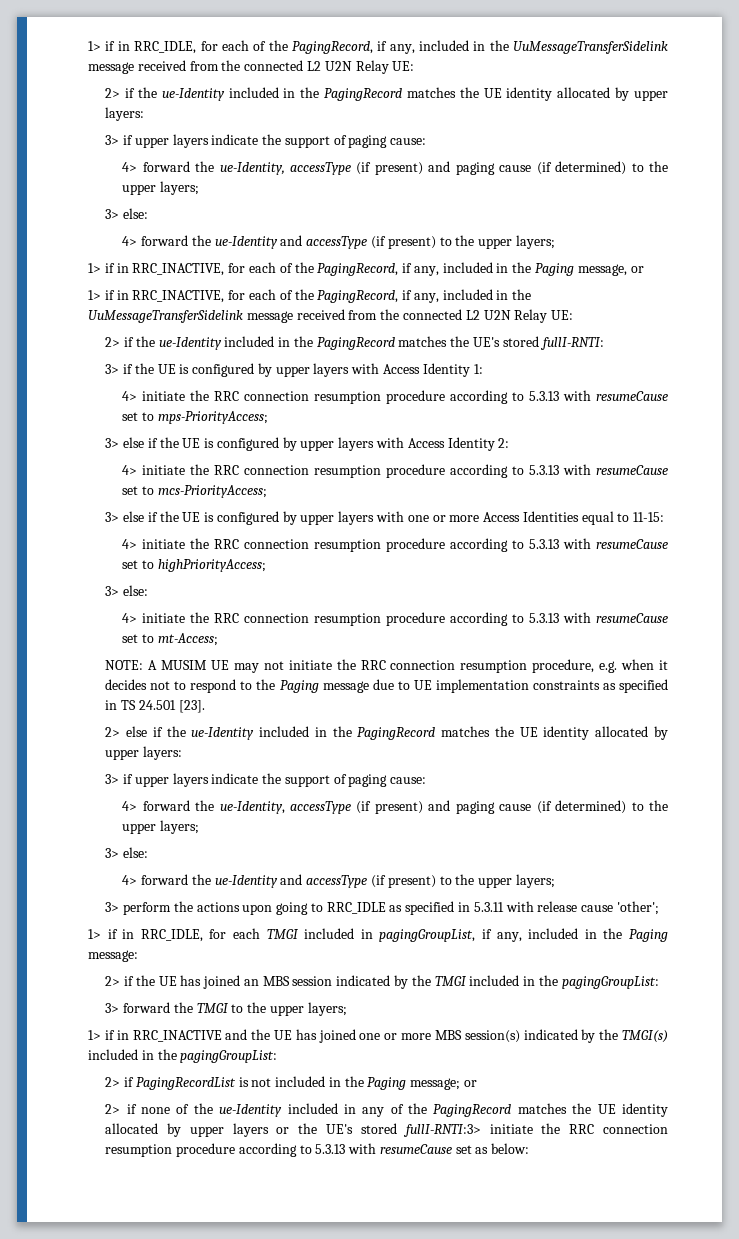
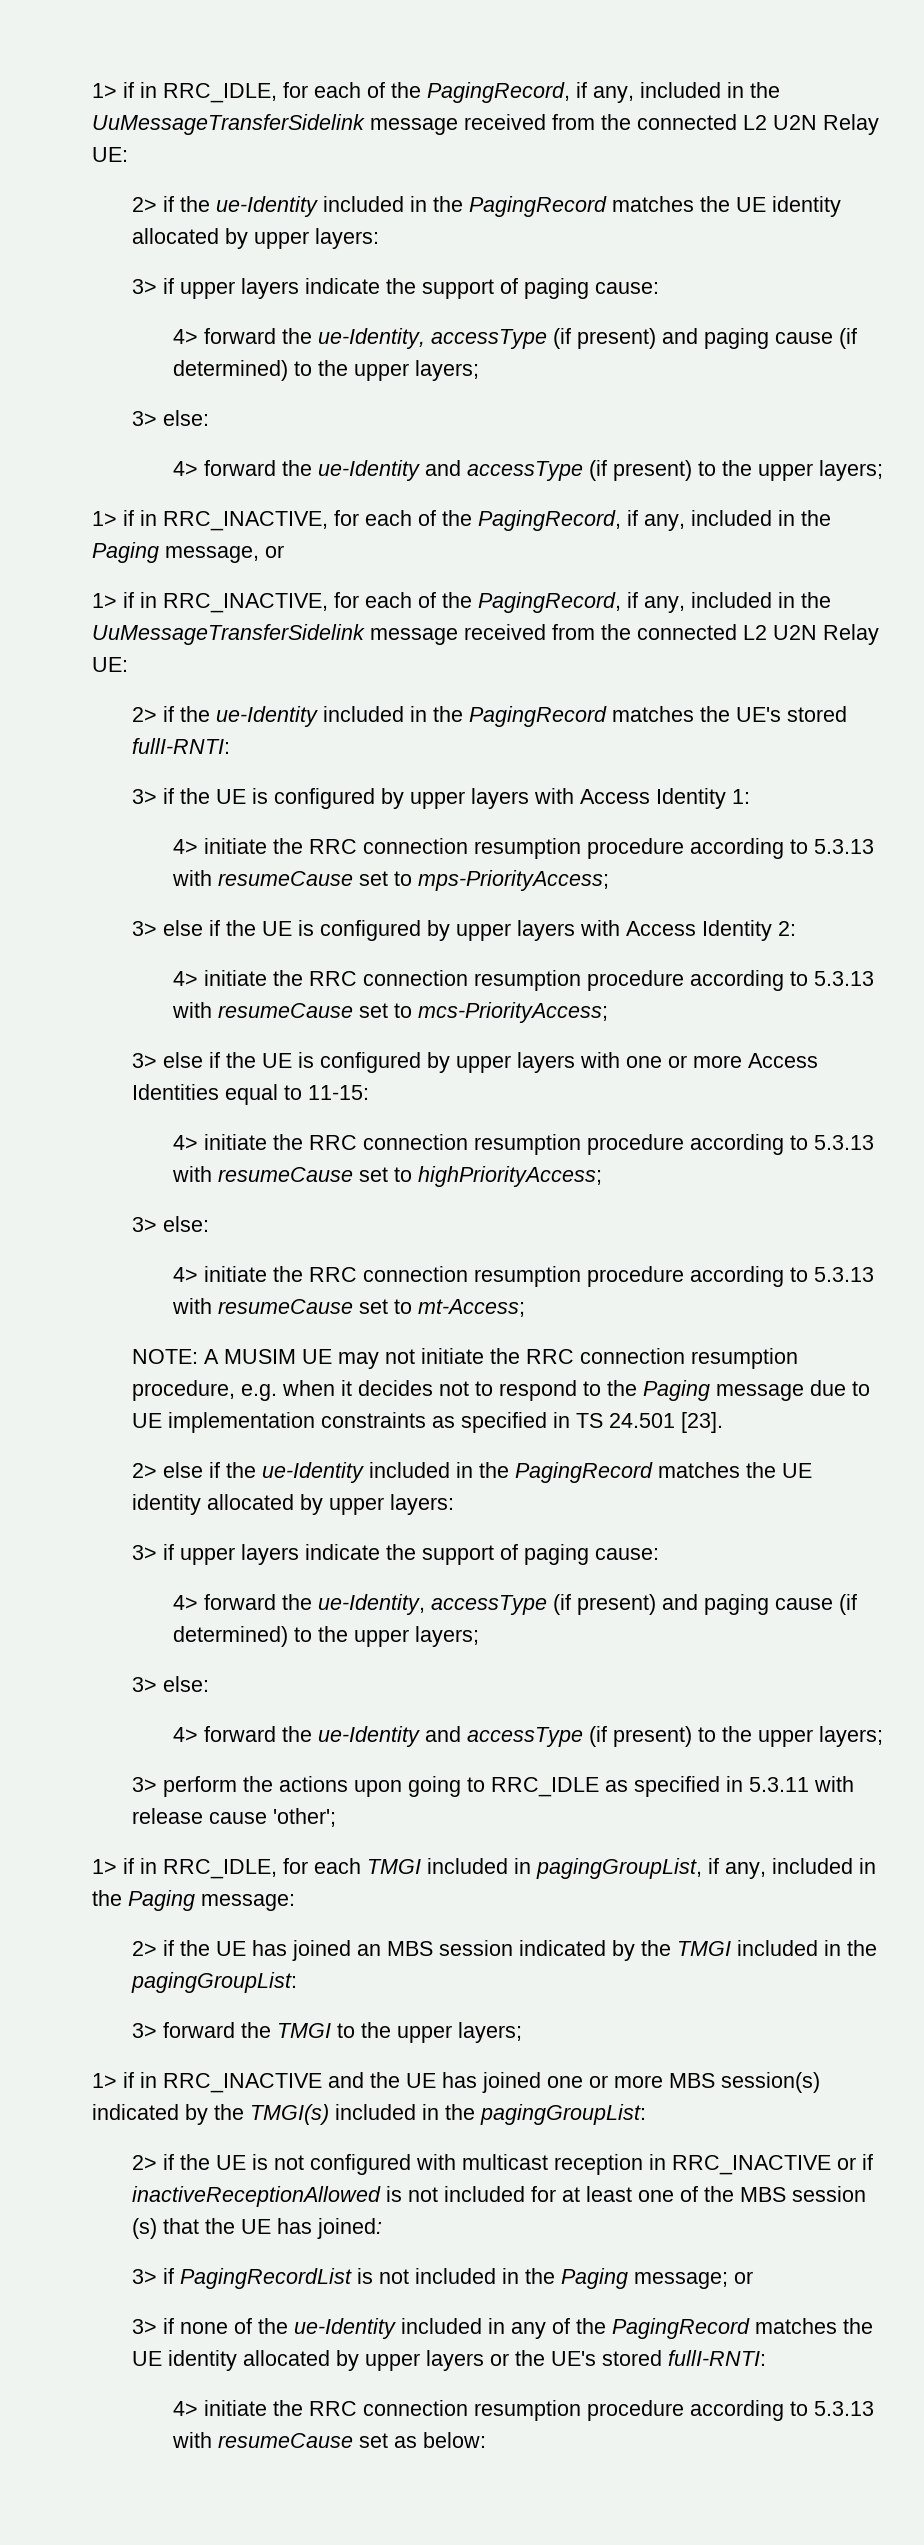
- 2> if PagingRecordList is not included in the Paging message; or
+ 2> if the UE is not configured with multicast reception in RRC_INACTIVE or if inactiveReceptionAllowed is not included for at least one of the MBS session (s) that the UE has joined:
+ 3> if PagingRecordList is not included in the Paging message; or
- 2> if none of the ue-Identity included in any of the PagingRecord matches the UE identity allocated by upper layers or the UE's stored fullI-RNTI:3> initiate the RRC connection resumption procedure according to 5.3.13 with resumeCause set as below:
+ 3> if none of the ue-Identity included in any of the PagingRecord matches the UE identity allocated by upper layers or the UE's stored fullI-RNTI:
+ 4> initiate the RRC connection resumption procedure according to 5.3.13 with resumeCause set as below:

